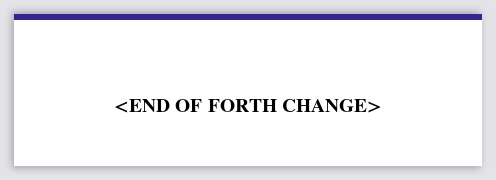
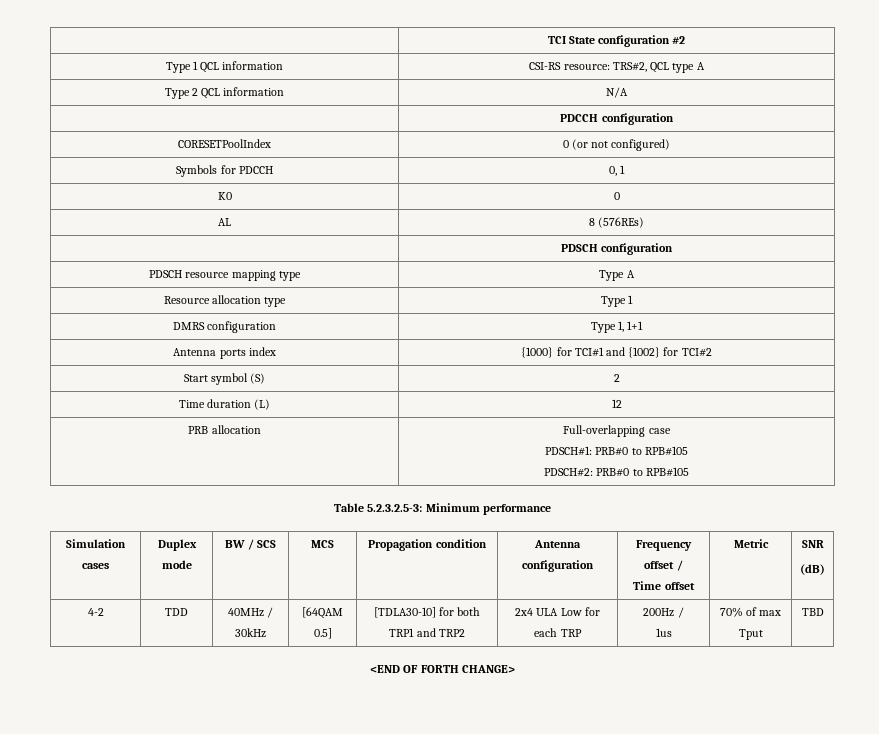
+ | TCI State configuration #2
+ Type 1 QCL information | CSI-RS resource: TRS#2, QCL type A
+ Type 2 QCL information | N/A
+ | PDCCH configuration
+ CORESETPoolIndex | 0 (or not configured)
+ Symbols for PDCCH | 0, 1
+ K0 | 0
+ AL | 8 (576REs)
+ | PDSCH configuration
+ PDSCH resource mapping type | Type A
+ Resource allocation type | Type 1
+ DMRS configuration | Type 1, 1+1
+ Antenna ports index | {1000} for TCI#1 and {1002} for TCI#2
+ Start symbol (S) | 2
+ Time duration (L) | 12
+ PRB allocation | Full-overlapping case
+ PDSCH#1: PRB#0 to RPB#105
+ PDSCH#2: PRB#0 to RPB#105
+ Table 5.2.3.2.5-3: Minimum performance
+ Simulation cases | Duplex mode | BW / SCS | MCS | Propagation condition | Antenna configuration | Frequency offset /
+ Time offset | Metric | SNR
+ (dB)
+ 4-2 | TDD | 40MHz / 30kHz | [64QAM 0.5] | [TDLA30-10] for both TRP1 and TRP2 | 2x4 ULA Low for each TRP | 200Hz /
+ 1us | 70% of max Tput | TBD

